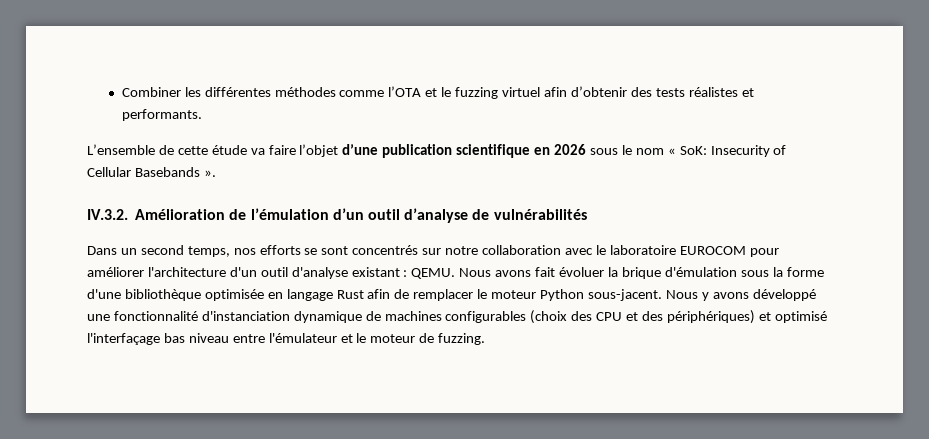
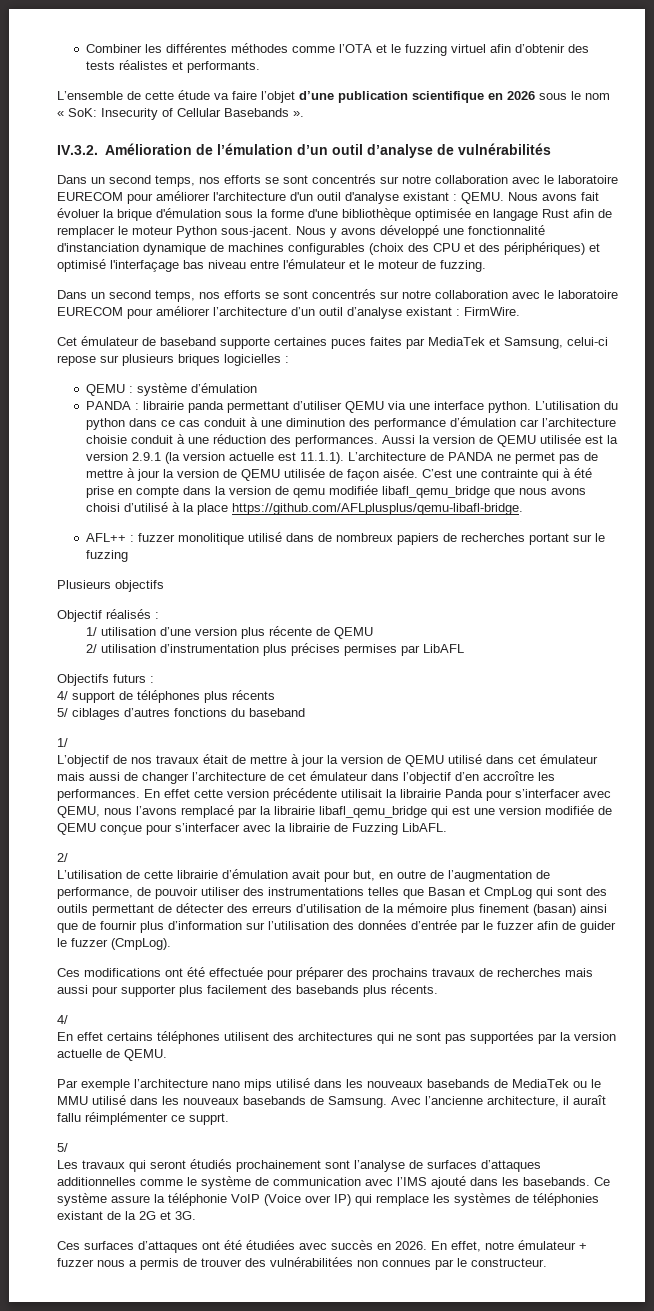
- Dans un second temps, nos efforts se sont concentrés sur notre collaboration avec le laboratoire EUROCOM pour améliorer l'architecture d'un outil d'analyse existant : QEMU.
+ Dans un second temps, nos efforts se sont concentrés sur notre collaboration avec le laboratoire EURECOM pour améliorer l'architecture d'un outil d'analyse existant : QEMU.
+ Dans un second temps, nos efforts se sont concentrés sur notre collaboration avec le laboratoire EURECOM pour améliorer l’architecture d’un outil d’analyse existant : FirmWire.
+ Cet émulateur de baseband supporte certaines puces faites par MediaTek et Samsung, celui-ci repose sur plusieurs briques logicielles :
+ QEMU : système d’émulation
+ PANDA : librairie panda permettant d’utiliser QEMU via une interface python. L’utilisation du python dans ce cas conduit à une diminution des performance d’émulation car l’architecture choisie conduit à une réduction des performances. Aussi la version de QEMU utilisée est la version 2.9.1 (la version actuelle est 11.1.1). L’architecture de PANDA ne permet pas de mettre à jour la version de QEMU utilisée de façon aisée. C’est une contrainte qui à été prise en compte dans la version de qemu modifiée libafl_qemu_bridge que nous avons choisi d’utilisé à la place https://github.com/AFLplusplus/qemu-libafl-bridge.
+ AFL++ : fuzzer monolitique utilisé dans de nombreux papiers de recherches portant sur le fuzzing
+ Plusieurs objectifs
+ Objectif réalisés :
+ 1/ utilisation d’une version plus récente de QEMU
+ 2/ utilisation d’instrumentation plus précises permises par LibAFL
+ Objectifs futurs :
+ 4/ support de téléphones plus récents
+ 5/ ciblages d’autres fonctions du baseband
+ 1/
+ L’objectif de nos travaux était de mettre à jour la version de QEMU utilisé dans cet émulateur mais aussi de changer l’architecture de cet émulateur dans l’objectif d’en accroître les performances. En effet cette version précédente utilisait la librairie Panda pour s’interfacer avec QEMU, nous l’avons remplacé par la librairie libafl_qemu_bridge qui est une version modifiée de QEMU conçue pour s’interfacer avec la librairie de Fuzzing LibAFL.
+ 2/
+ L’utilisation de cette librairie d’émulation avait pour but, en outre de l’augmentation de performance, de pouvoir utiliser des instrumentations telles que Basan et CmpLog qui sont des outils permettant de détecter des erreurs d’utilisation de la mémoire plus finement (basan) ainsi que de fournir plus d’information sur l’utilisation des données d’entrée par le fuzzer afin de guider le fuzzer (CmpLog).
+ Ces modifications ont été effectuée pour préparer des prochains travaux de recherches mais aussi pour supporter plus facilement des basebands plus récents.
+ 4/
+ En effet certains téléphones utilisent des architectures qui ne sont pas supportées par la version actuelle de QEMU.
+ Par exemple l’architecture nano mips utilisé dans les nouveaux basebands de MediaTek ou le MMU utilisé dans les nouveaux basebands de Samsung. Avec l’ancienne architecture, il auraît fallu réimplémenter ce supprt.
+ 5/
+ Les travaux qui seront étudiés prochainement sont l’analyse de surfaces d’attaques additionnelles comme le système de communication avec l’IMS ajouté dans les basebands. Ce système assure la téléphonie VoIP (Voice over IP) qui remplace les systèmes de téléphonies existant de la 2G et 3G.
+ Ces surfaces d’attaques ont été étudiées avec succès en 2026. En effet, notre émulateur + fuzzer nous a permis de trouver des vulnérabilitées non connues par le constructeur.

